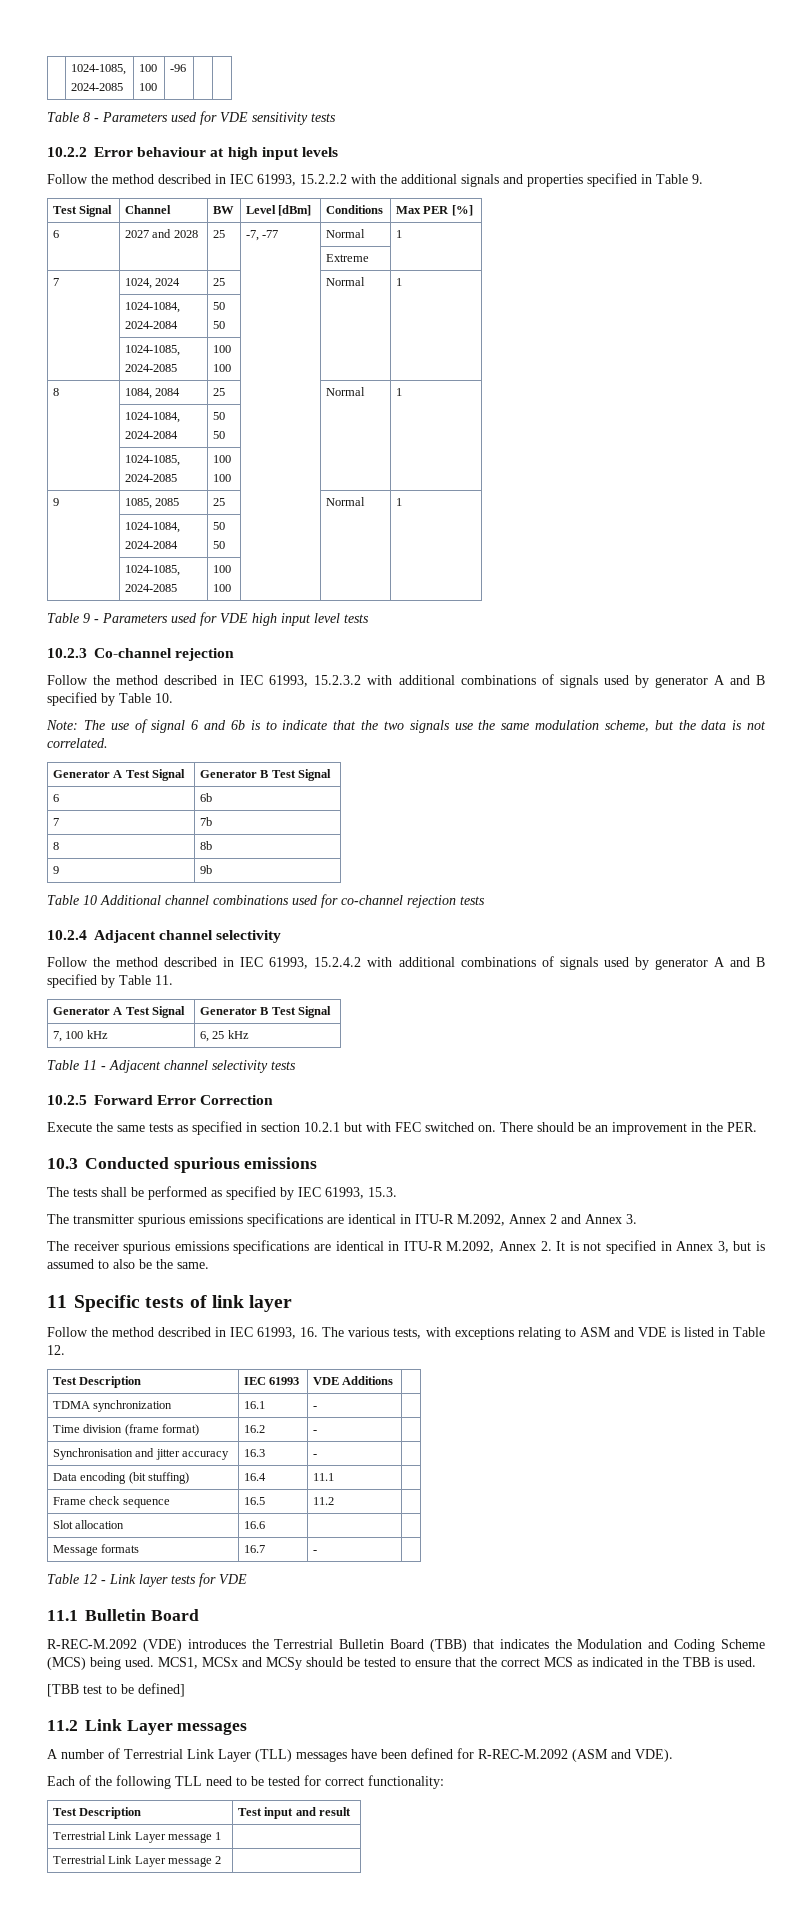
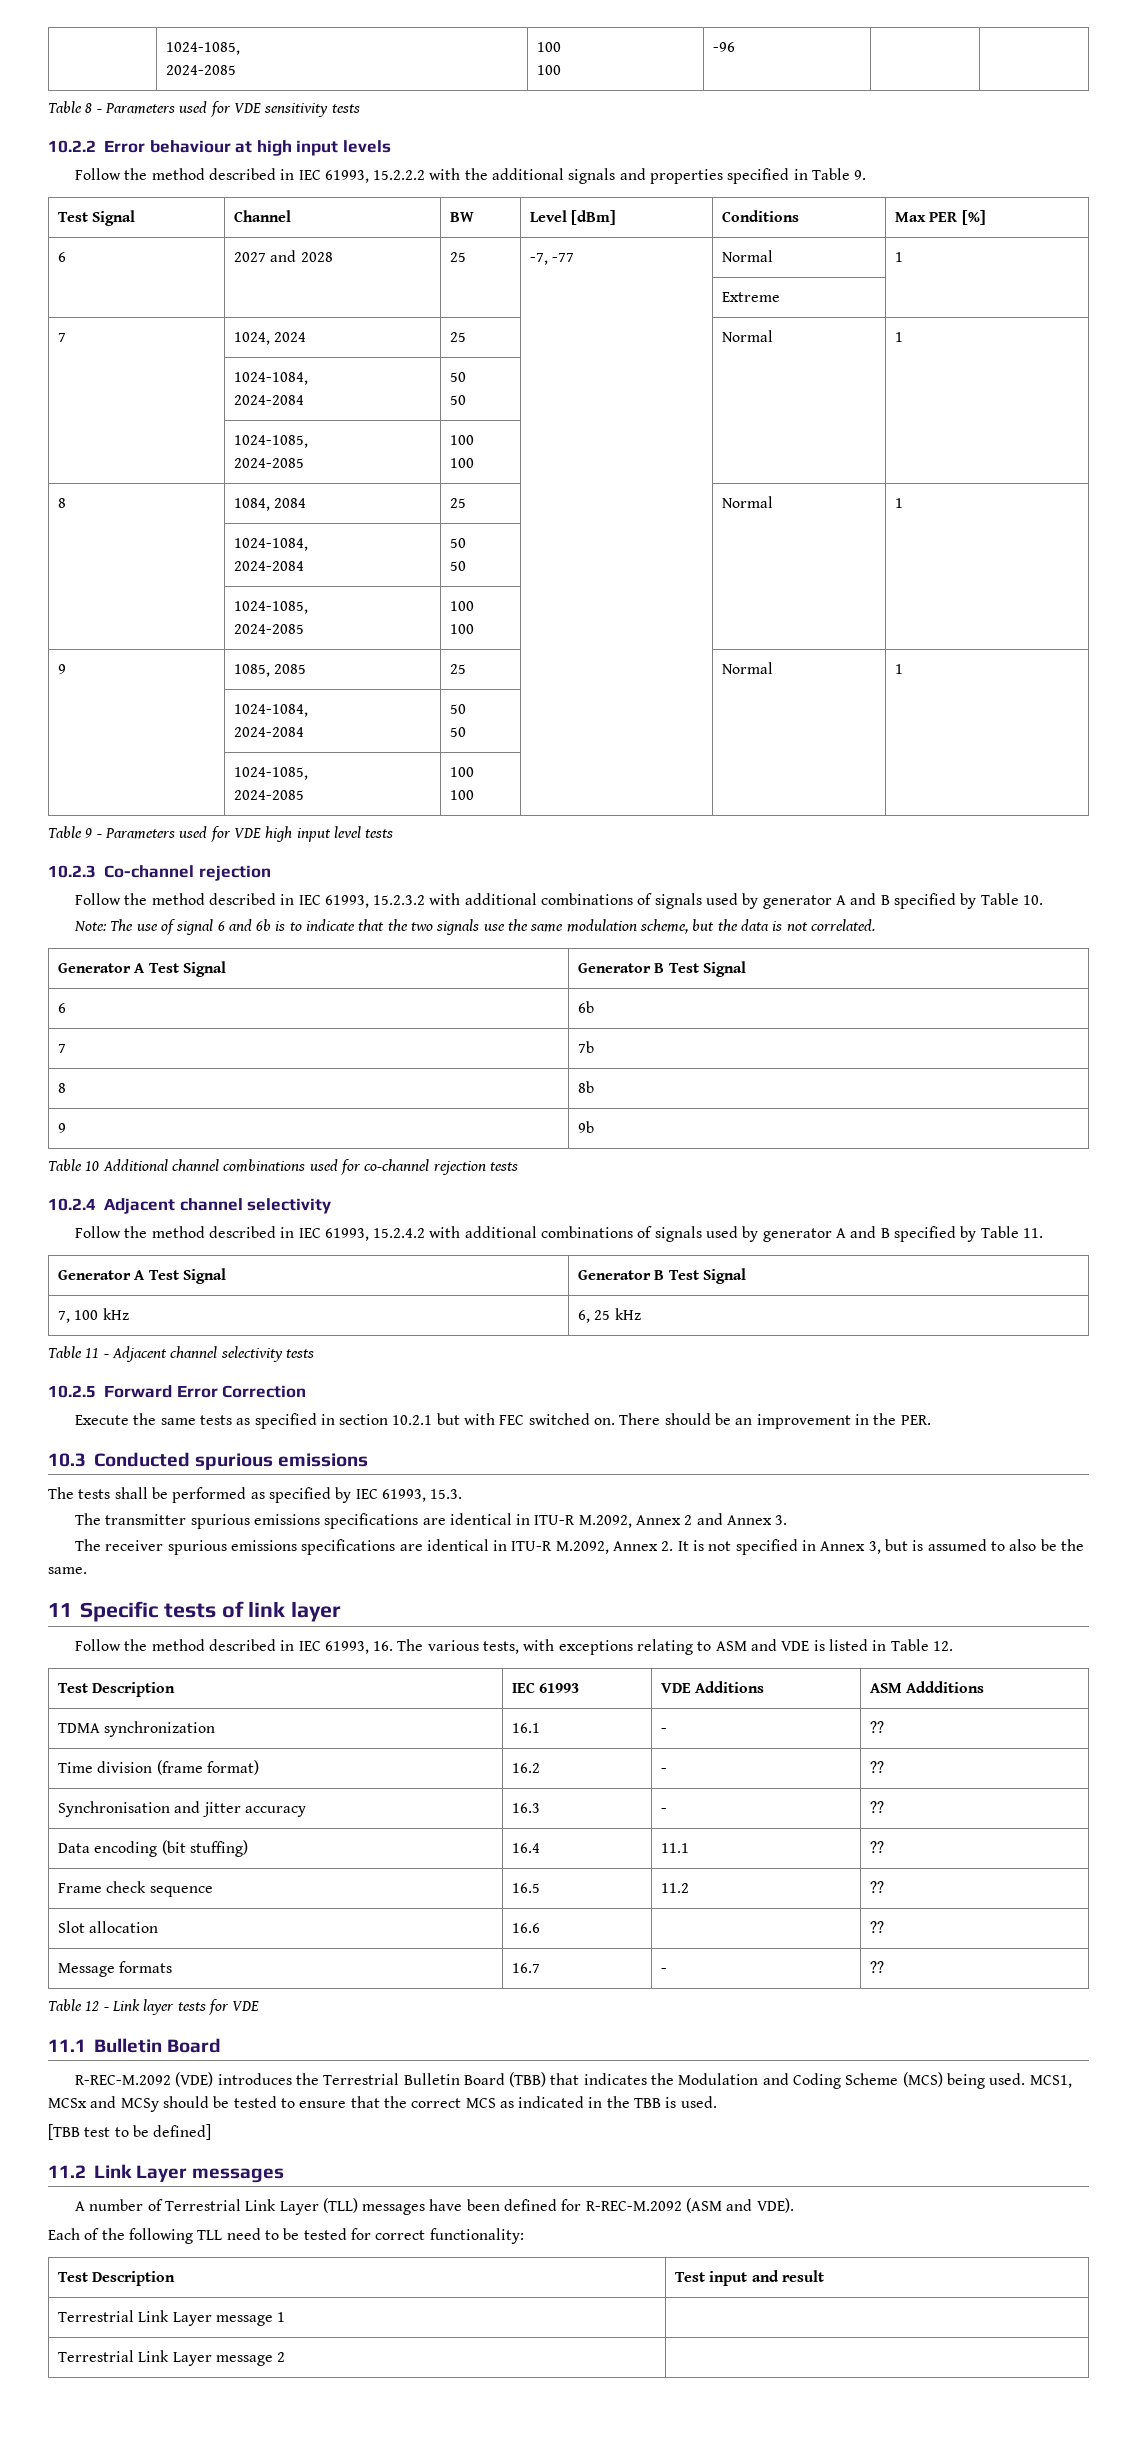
- Test Description | IEC 61993 | VDE Additions |
+ Test Description | IEC 61993 | VDE Additions | ASM Addditions
- TDMA synchronization | 16.1 | - |
+ TDMA synchronization | 16.1 | - | ??
- Time division (frame format) | 16.2 | - |
+ Time division (frame format) | 16.2 | - | ??
- Synchronisation and jitter accuracy | 16.3 | - |
+ Synchronisation and jitter accuracy | 16.3 | - | ??
- Data encoding (bit stuffing) | 16.4 | 11.1 |
+ Data encoding (bit stuffing) | 16.4 | 11.1 | ??
- Frame check sequence | 16.5 | 11.2 |
+ Frame check sequence | 16.5 | 11.2 | ??
- Slot allocation | 16.6 | |
+ Slot allocation | 16.6 | | ??
- Message formats | 16.7 | - |
+ Message formats | 16.7 | - | ??

